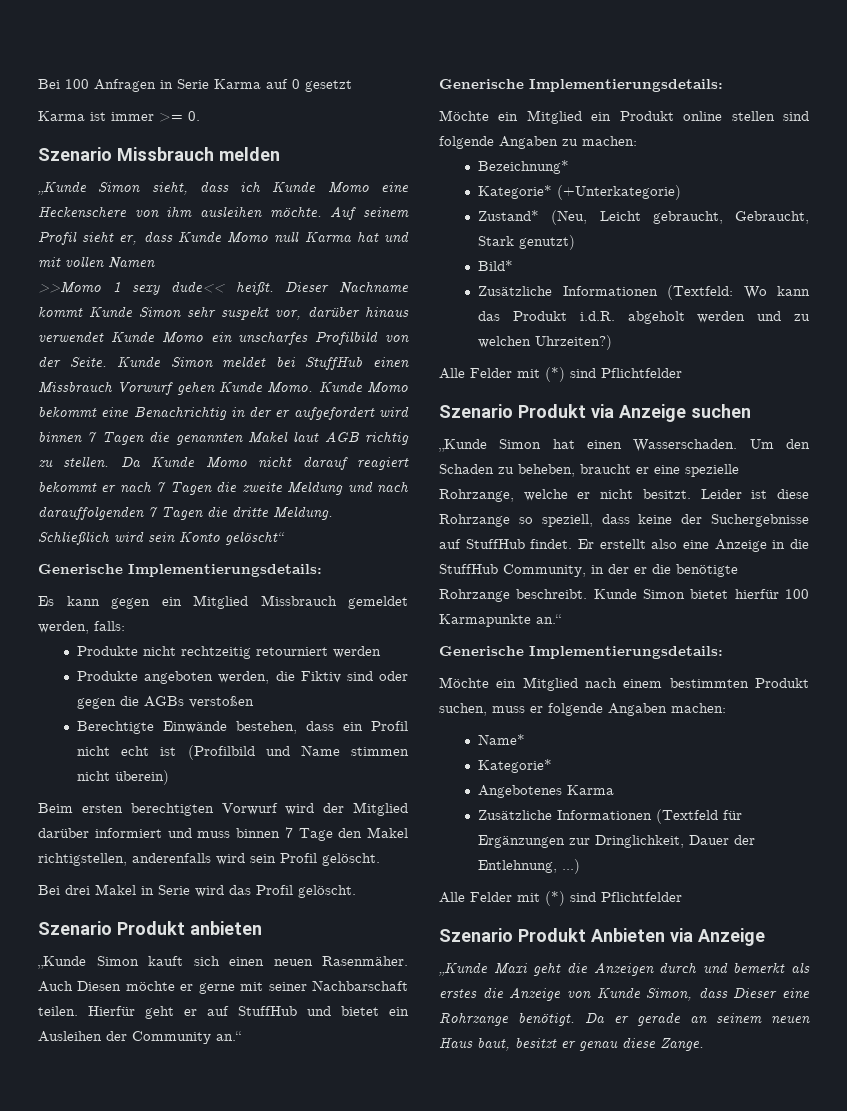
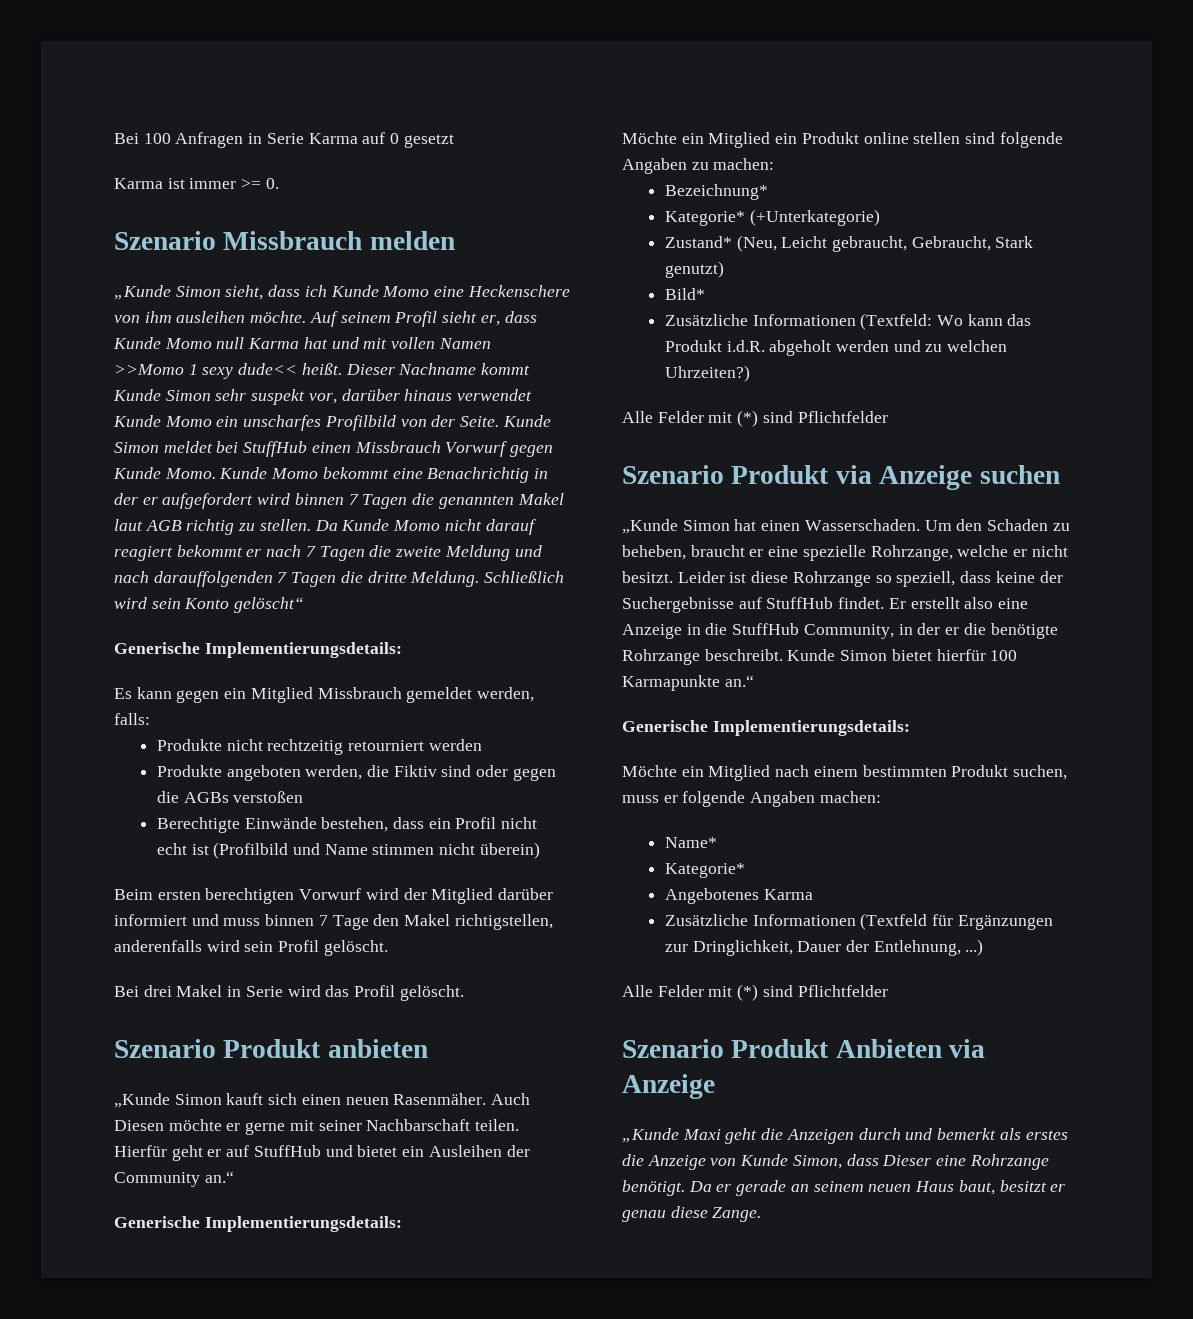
- Kunde Simon meldet bei StuffHub einen Missbrauch Vorwurf gehen Kunde Momo.
+ Kunde Simon meldet bei StuffHub einen Missbrauch Vorwurf gegen Kunde Momo.

